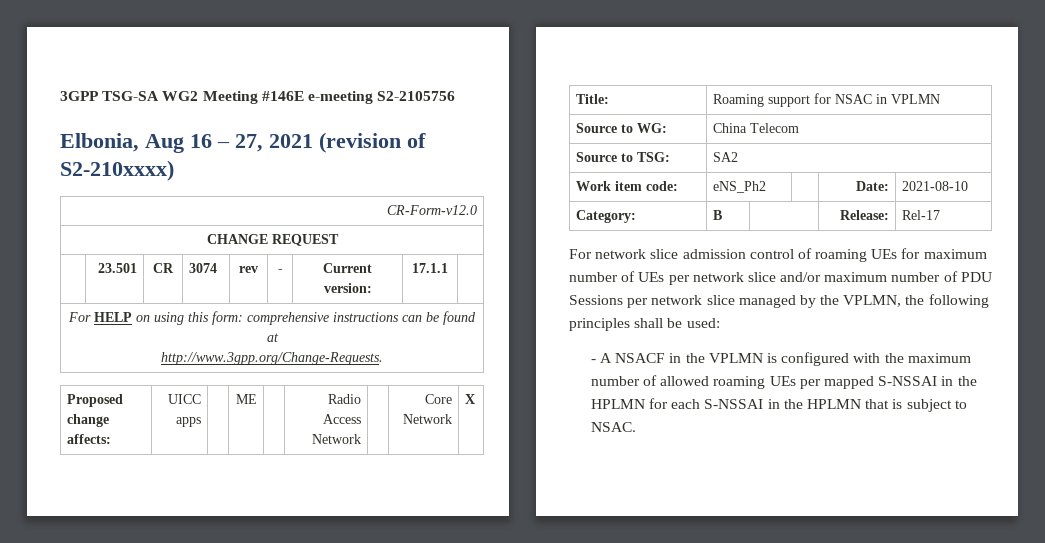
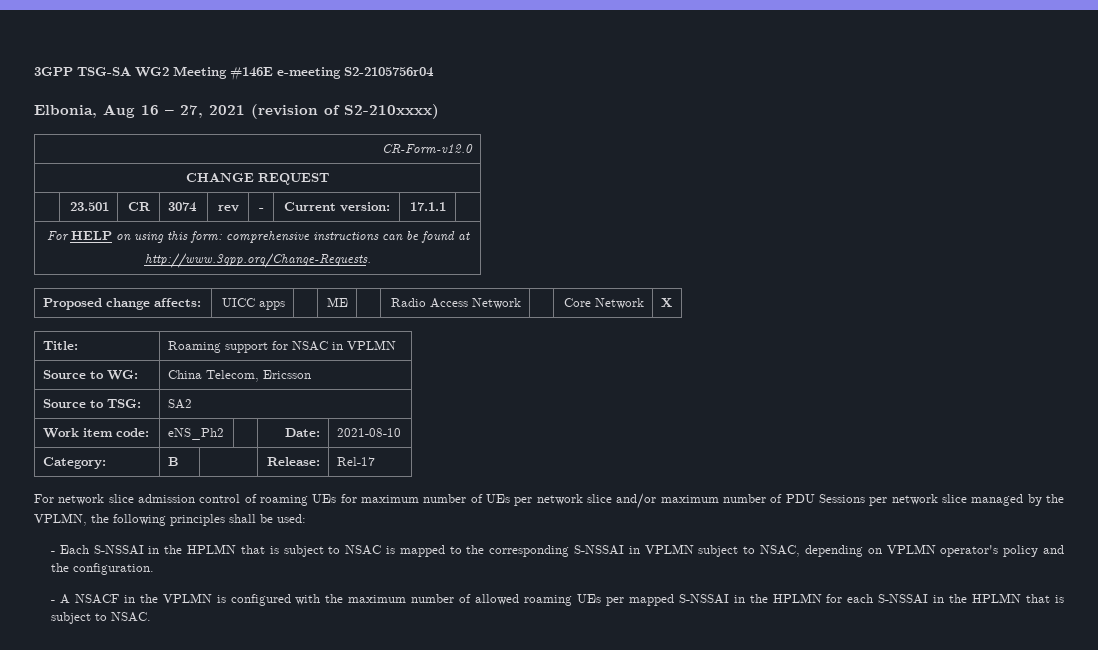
- 3GPP TSG-SA WG2 Meeting #146E e-meeting S2-2105756
+ 3GPP TSG-SA WG2 Meeting #146E e-meeting S2-2105756r04
- Source to WG: | China Telecom
+ Source to WG: | China Telecom, Ericsson
+ - Each S-NSSAI in the HPLMN that is subject to NSAC is mapped to the corresponding S-NSSAI in VPLMN subject to NSAC, depending on VPLMN operator's policy and the configuration.

